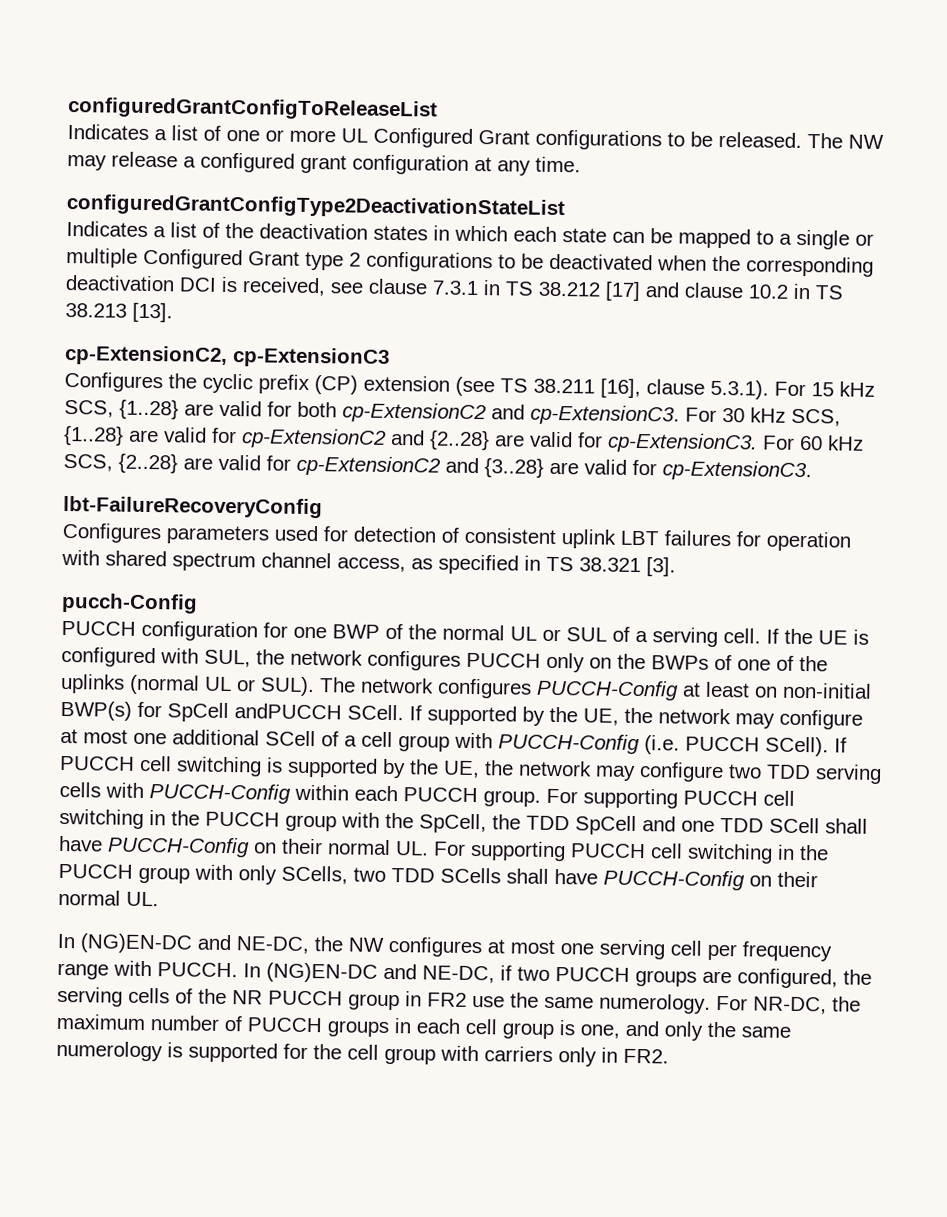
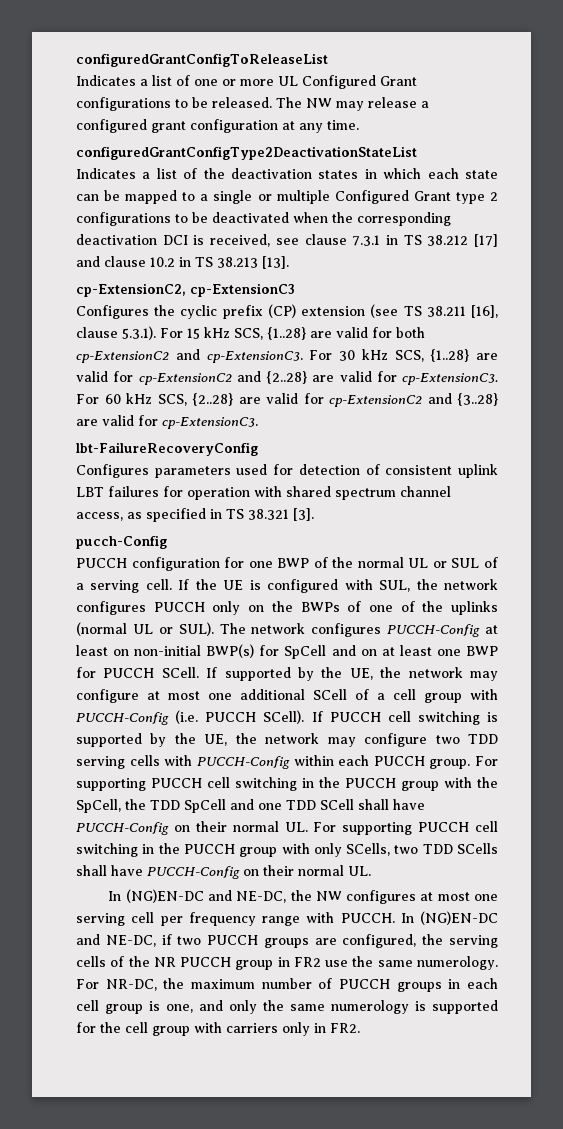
- The network configures PUCCH-Config at least on non-initial BWP(s) for SpCell andPUCCH SCell.
+ The network configures PUCCH-Config at least on non-initial BWP(s) for SpCell and on at least one BWP for PUCCH SCell.

